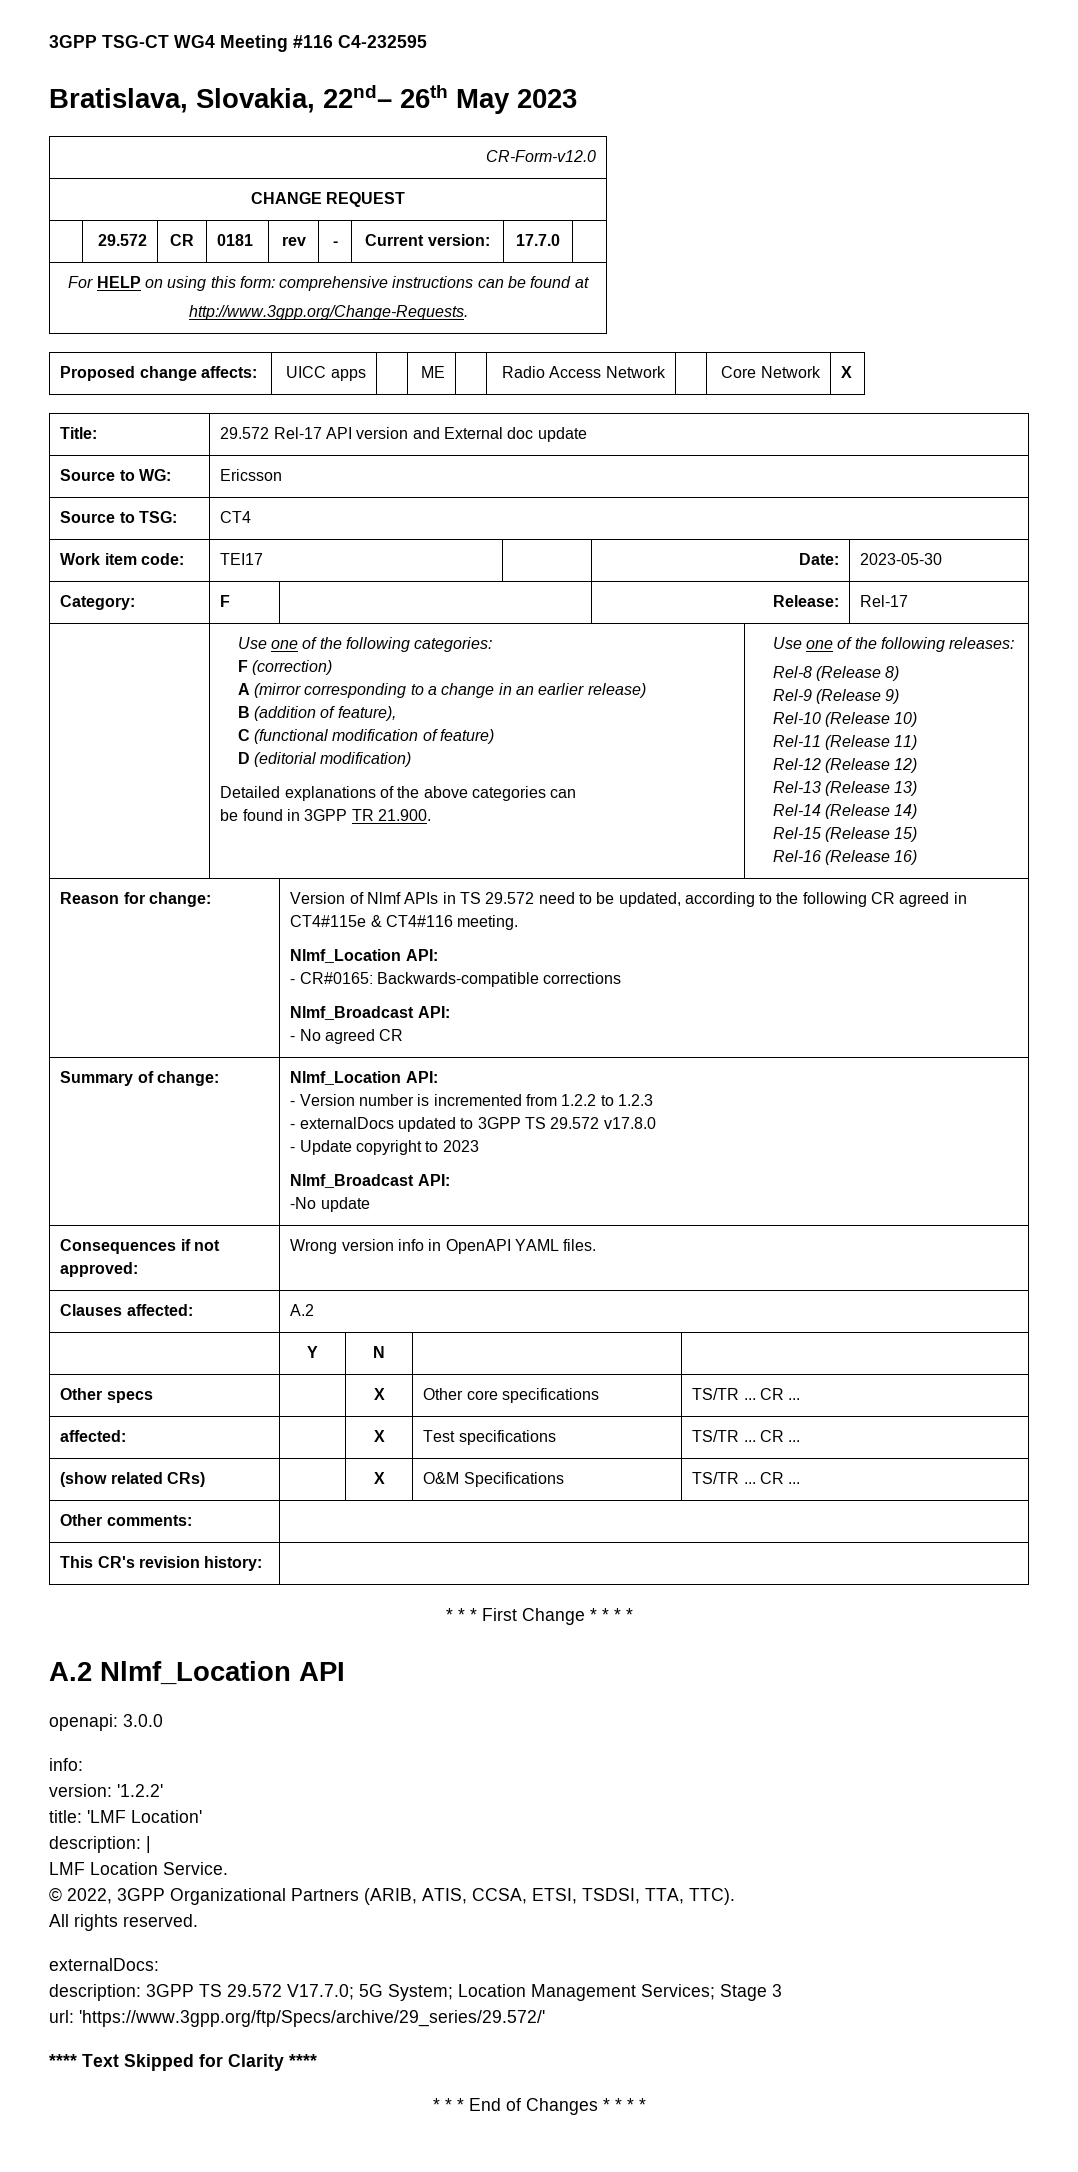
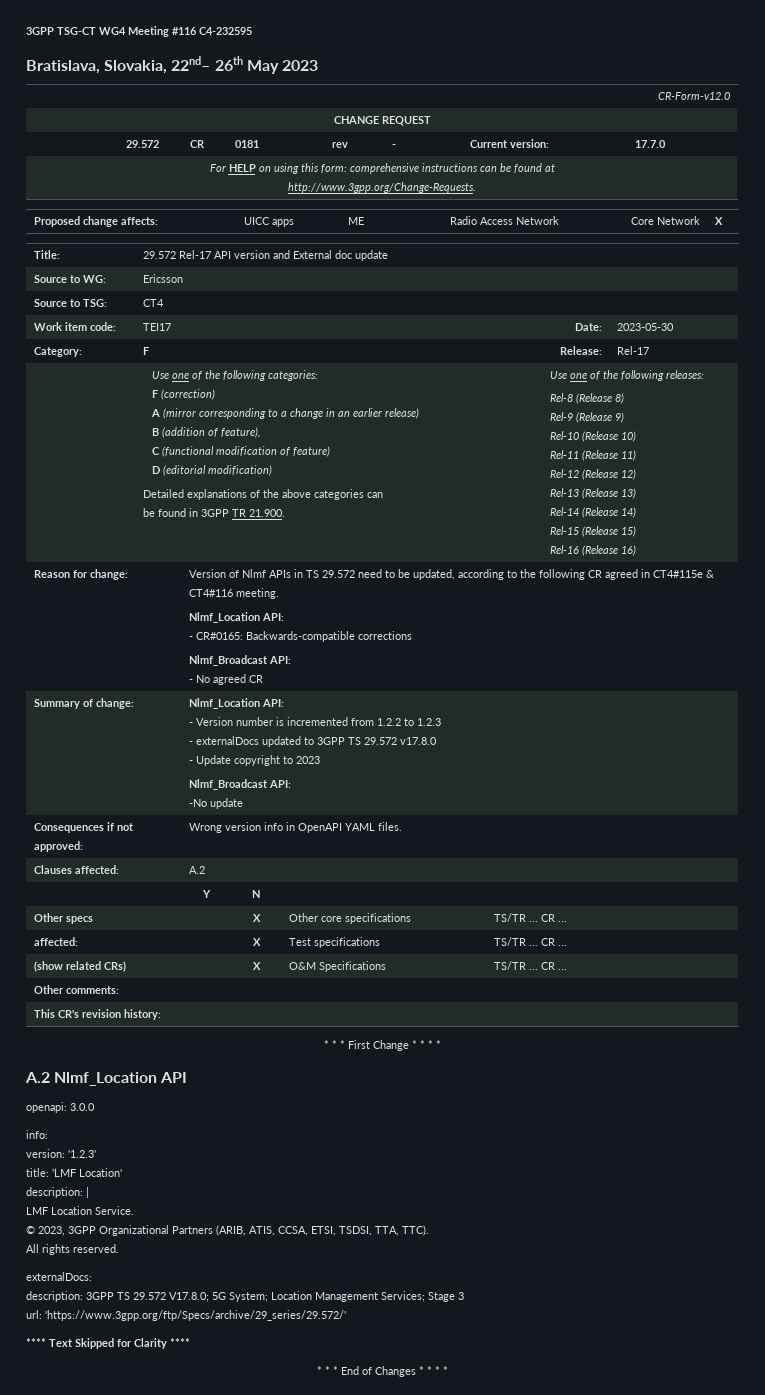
- version: '1.2.2'
+ version: '1.2.3'
- © 2022, 3GPP Organizational Partners (ARIB, ATIS, CCSA, ETSI, TSDSI, TTA, TTC).
+ © 2023, 3GPP Organizational Partners (ARIB, ATIS, CCSA, ETSI, TSDSI, TTA, TTC).
- description: 3GPP TS 29.572 V17.7.0; 5G System; Location Management Services; Stage 3
+ description: 3GPP TS 29.572 V17.8.0; 5G System; Location Management Services; Stage 3

